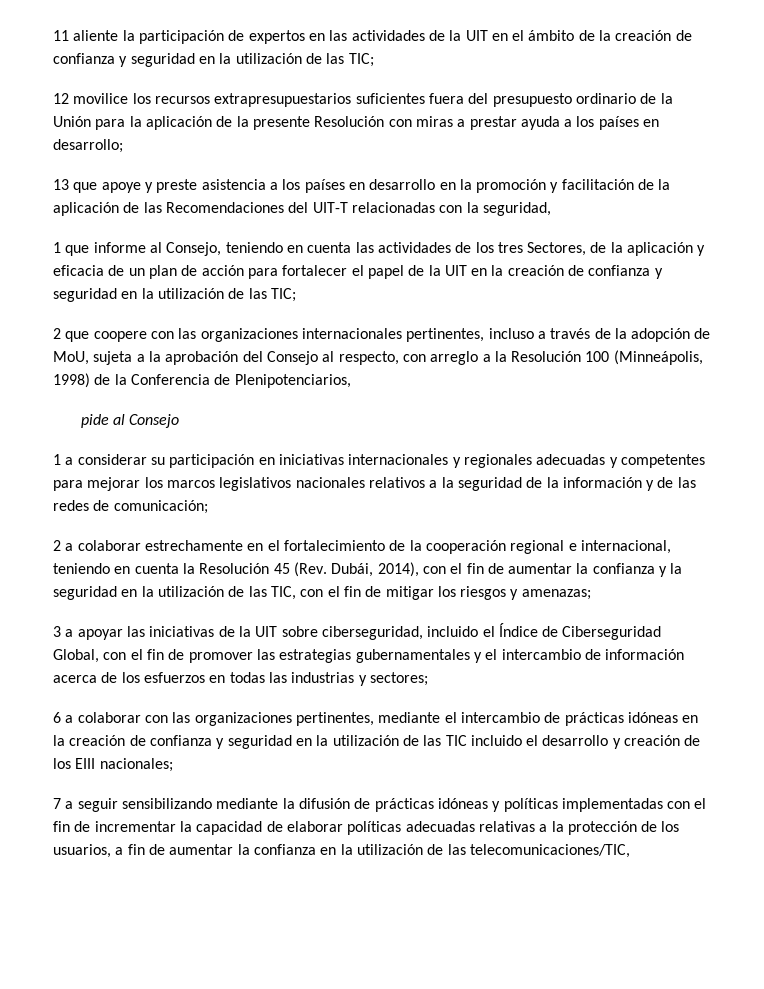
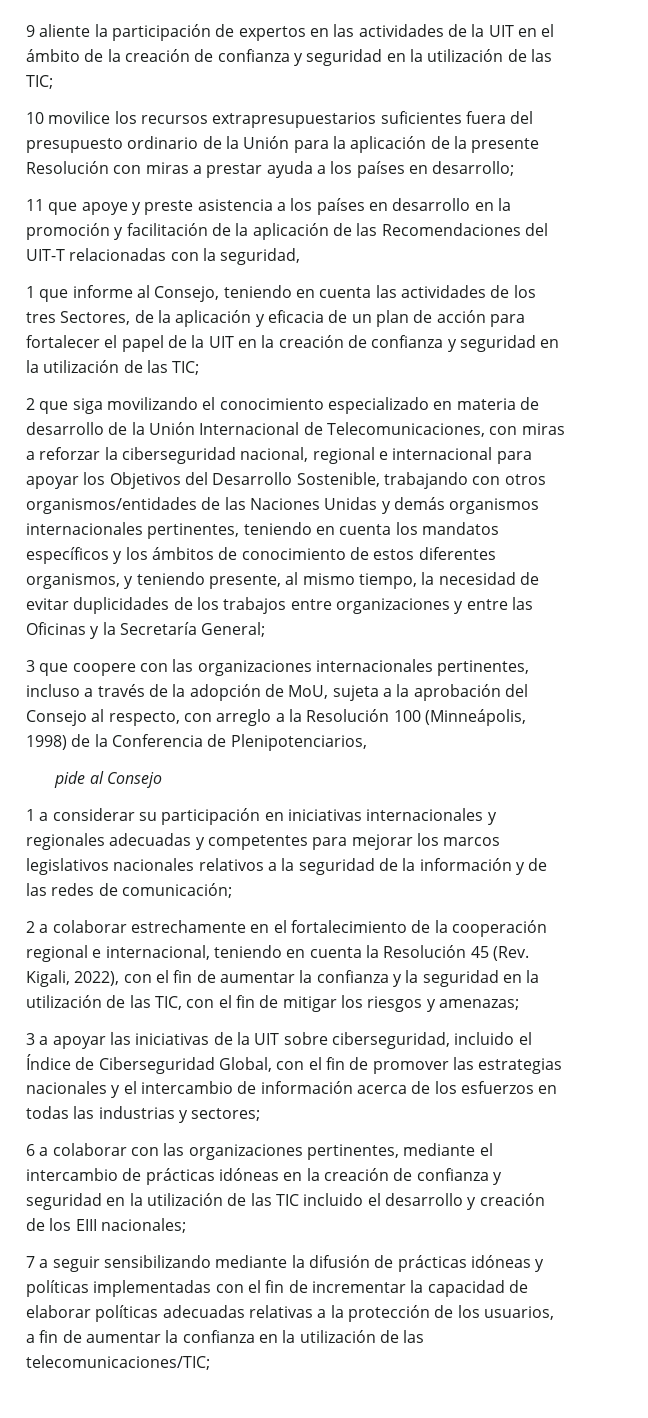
- 11 aliente la participación de expertos en las actividades de la UIT en el ámbito de la creación de confianza y seguridad en la utilización de las TIC;
+ 9 aliente la participación de expertos en las actividades de la UIT en el ámbito de la creación de confianza y seguridad en la utilización de las TIC;
- 12 movilice los recursos extrapresupuestarios suficientes fuera del presupuesto ordinario de la Unión para la aplicación de la presente Resolución con miras a prestar ayuda a los países en desarrollo;
+ 10 movilice los recursos extrapresupuestarios suficientes fuera del presupuesto ordinario de la Unión para la aplicación de la presente Resolución con miras a prestar ayuda a los países en desarrollo;
- 13 que apoye y preste asistencia a los países en desarrollo en la promoción y facilitación de la aplicación de las Recomendaciones del UIT-T relacionadas con la seguridad,
+ 11 que apoye y preste asistencia a los países en desarrollo en la promoción y facilitación de la aplicación de las Recomendaciones del UIT-T relacionadas con la seguridad,
- 2 que coopere con las organizaciones internacionales pertinentes, incluso a través de la adopción de MoU, sujeta a la aprobación del Consejo al respecto, con arreglo a la Resolución 100 (Minneápolis, 1998) de la Conferencia de Plenipotenciarios,
+ 2 que siga movilizando el conocimiento especializado en materia de desarrollo de la Unión Internacional de Telecomunicaciones, con miras a reforzar la ciberseguridad nacional, regional e internacional para apoyar los Objetivos del Desarrollo Sostenible, trabajando con otros organismos/entidades de las Naciones Unidas y demás organismos internacionales pertinentes, teniendo en cuenta los mandatos específicos y los ámbitos de conocimiento de estos diferentes organismos, y teniendo presente, al mismo tiempo, la necesidad de evitar duplicidades de los trabajos entre organizaciones y entre las Oficinas y la Secretaría General;
+ 3 que coopere con las organizaciones internacionales pertinentes, incluso a través de la adopción de MoU, sujeta a la aprobación del Consejo al respecto, con arreglo a la Resolución 100 (Minneápolis, 1998) de la Conferencia de Plenipotenciarios,
- 2 a colaborar estrechamente en el fortalecimiento de la cooperación regional e internacional, teniendo en cuenta la Resolución 45 (Rev. Dubái, 2014), con el fin de aumentar la confianza y la seguridad en la utilización de las TIC, con el fin de mitigar los riesgos y amenazas;
+ 2 a colaborar estrechamente en el fortalecimiento de la cooperación regional e internacional, teniendo en cuenta la Resolución 45 (Rev. Kigali, 2022), con el fin de aumentar la confianza y la seguridad en la utilización de las TIC, con el fin de mitigar los riesgos y amenazas;
- 3 a apoyar las iniciativas de la UIT sobre ciberseguridad, incluido el Índice de Ciberseguridad Global, con el fin de promover las estrategias gubernamentales y el intercambio de información acerca de los esfuerzos en todas las industrias y sectores;
+ 3 a apoyar las iniciativas de la UIT sobre ciberseguridad, incluido el Índice de Ciberseguridad Global, con el fin de promover las estrategias nacionales y el intercambio de información acerca de los esfuerzos en todas las industrias y sectores;
- 7 a seguir sensibilizando mediante la difusión de prácticas idóneas y políticas implementadas con el fin de incrementar la capacidad de elaborar políticas adecuadas relativas a la protección de los usuarios, a fin de aumentar la confianza en la utilización de las telecomunicaciones/TIC,
+ 7 a seguir sensibilizando mediante la difusión de prácticas idóneas y políticas implementadas con el fin de incrementar la capacidad de elaborar políticas adecuadas relativas a la protección de los usuarios, a fin de aumentar la confianza en la utilización de las telecomunicaciones/TIC;

